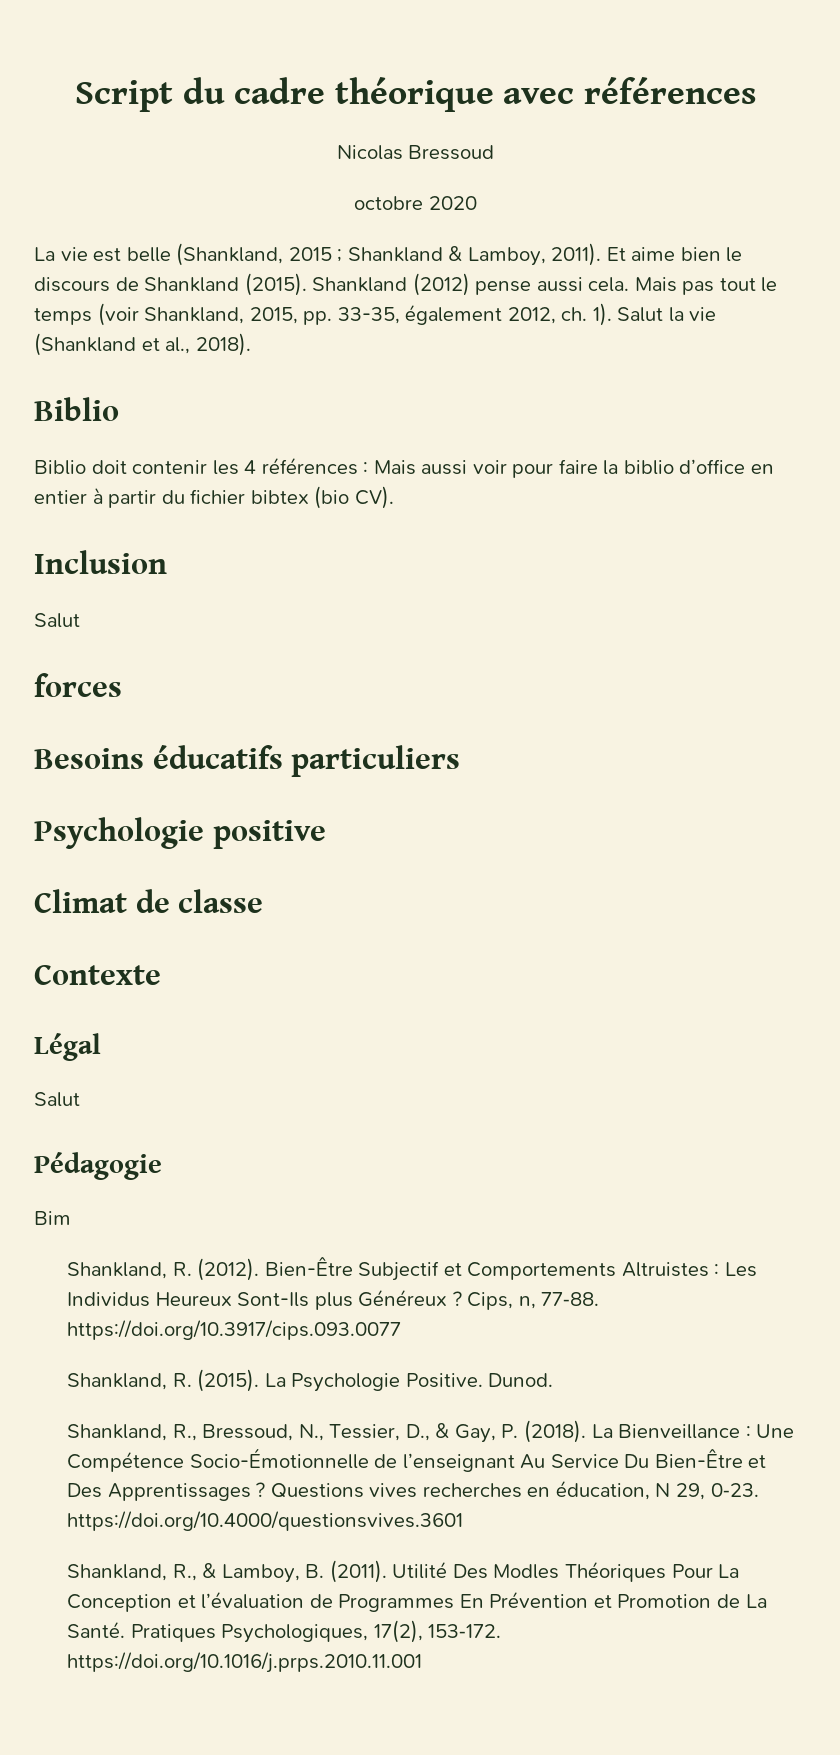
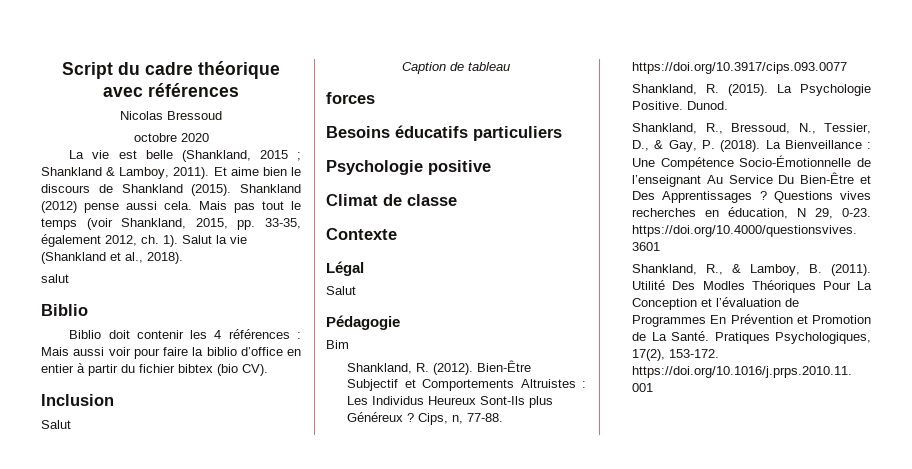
+ salut
+ Caption de tableau

